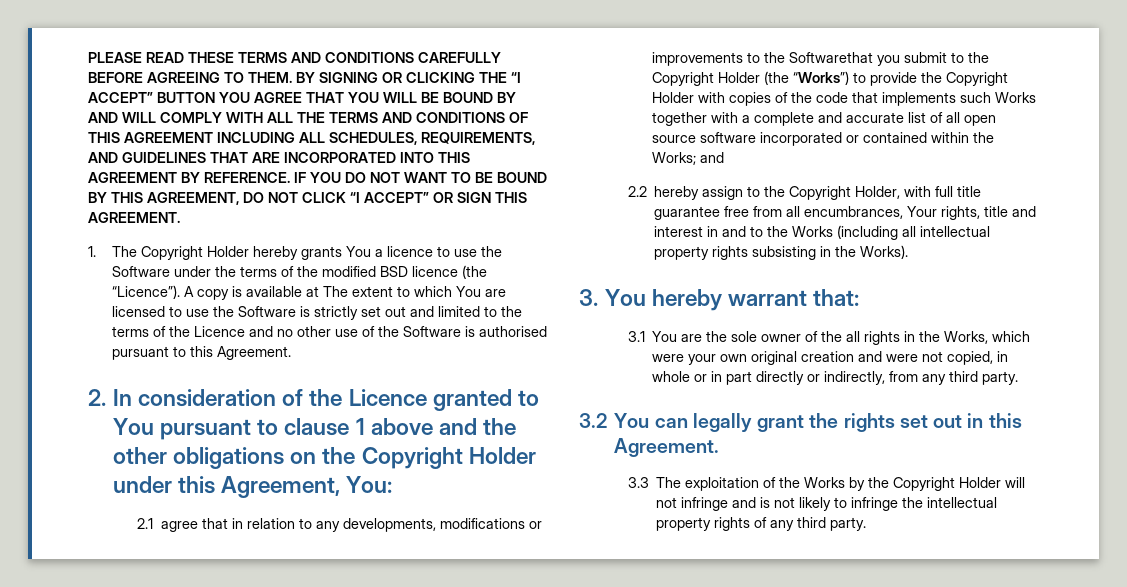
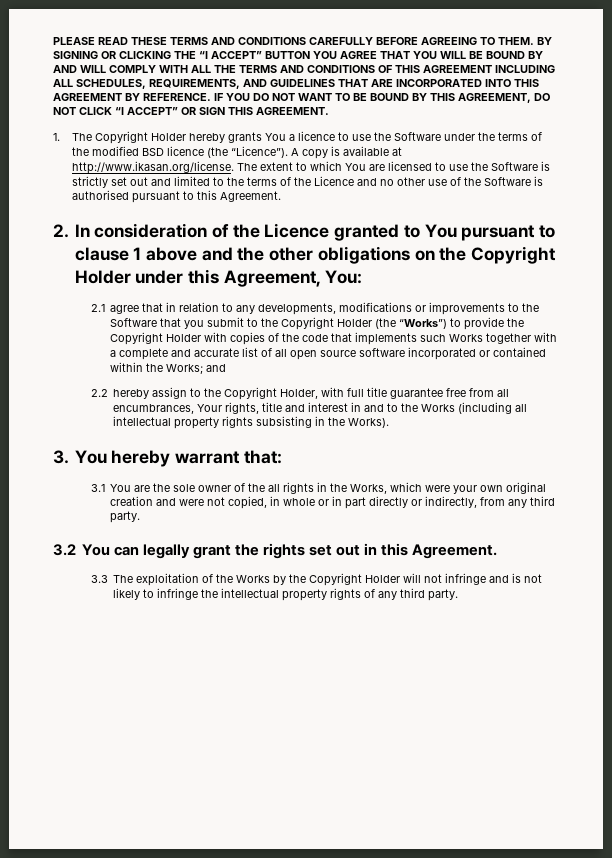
- A copy is available at The extent to which You are licensed to use the Software is strictly set out and limited to the terms of the Licence and no other use of the Software is authorised pursuant to this Agreement.
+ A copy is available at http://www.ikasan.org/license. The extent to which You are licensed to use the Software is strictly set out and limited to the terms of the Licence and no other use of the Software is authorised pursuant to this Agreement.
- 2.1 agree that in relation to any developments, modifications or improvements to the Softwarethat you submit to the Copyright Holder (the “Works”) to provide the Copyright Holder with copies of the code that implements such Works together with a complete and accurate list of all open source software incorporated or contained within the Works; and
+ 2.1 agree that in relation to any developments, modifications or improvements to the Software that you submit to the Copyright Holder (the “Works”) to provide the Copyright Holder with copies of the code that implements such Works together with a complete and accurate list of all open source software incorporated or contained within the Works; and

